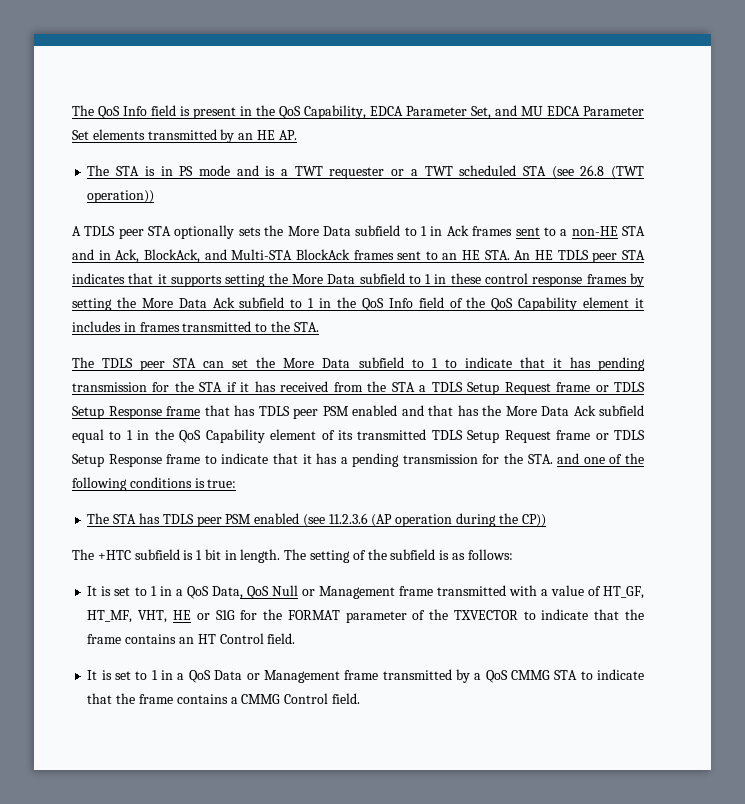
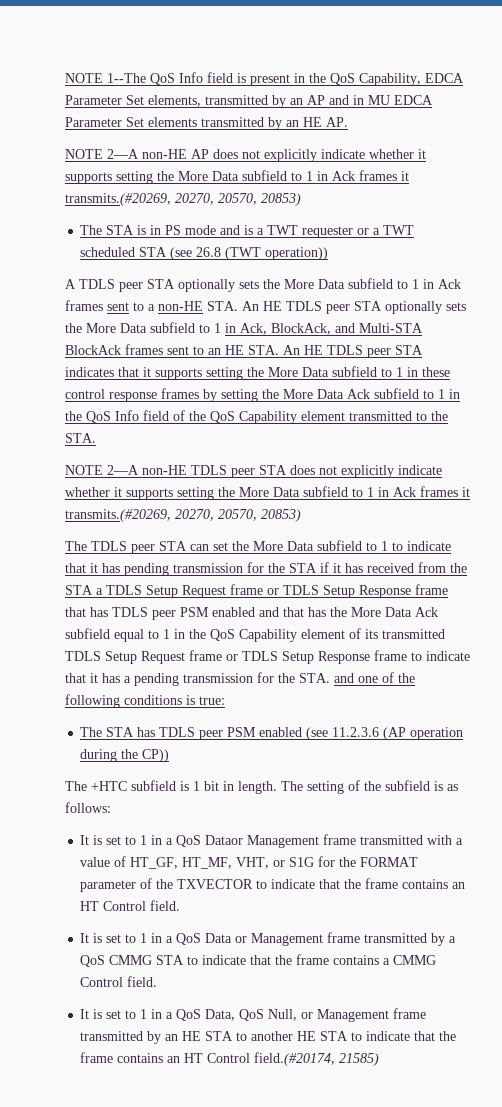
- The QoS Info field is present in the QoS Capability, EDCA Parameter Set, and MU EDCA Parameter Set elements transmitted by an HE AP.
+ NOTE 1--The QoS Info field is present in the QoS Capability, EDCA Parameter Set elements, transmitted by an AP and in MU EDCA Parameter Set elements transmitted by an HE AP.
+ NOTE 2—A non-HE AP does not explicitly indicate whether it supports setting the More Data subfield to 1 in Ack frames it transmits.(#20269, 20270, 20570, 20853)
- A TDLS peer STA optionally sets the More Data subfield to 1 in Ack frames sent to a non-HE STA and in Ack, BlockAck, and Multi-STA BlockAck frames sent to an HE STA. An HE TDLS peer STA indicates that it supports setting the More Data subfield to 1 in these control response frames by setting the More Data Ack subfield to 1 in the QoS Info field of the QoS Capability element it includes in frames transmitted to the STA.
+ A TDLS peer STA optionally sets the More Data subfield to 1 in Ack frames sent to a non-HE STA. An HE TDLS peer STA optionally sets the More Data subfield to 1 in Ack, BlockAck, and Multi-STA BlockAck frames sent to an HE STA. An HE TDLS peer STA indicates that it supports setting the More Data subfield to 1 in these control response frames by setting the More Data Ack subfield to 1 in the QoS Info field of the QoS Capability element transmitted to the STA.
+ NOTE 2—A non-HE TDLS peer STA does not explicitly indicate whether it supports setting the More Data subfield to 1 in Ack frames it transmits.(#20269, 20270, 20570, 20853)
- It is set to 1 in a QoS Data, QoS Null or Management frame transmitted with a value of HT_GF, HT_MF, VHT, HE or S1G for the FORMAT parameter of the TXVECTOR to indicate that the frame contains an HT Control field.
+ It is set to 1 in a QoS Dataor Management frame transmitted with a value of HT_GF, HT_MF, VHT, or S1G for the FORMAT parameter of the TXVECTOR to indicate that the frame contains an HT Control field.
+ It is set to 1 in a QoS Data, QoS Null, or Management frame transmitted by an HE STA to another HE STA to indicate that the frame contains an HT Control field.(#20174, 21585)

